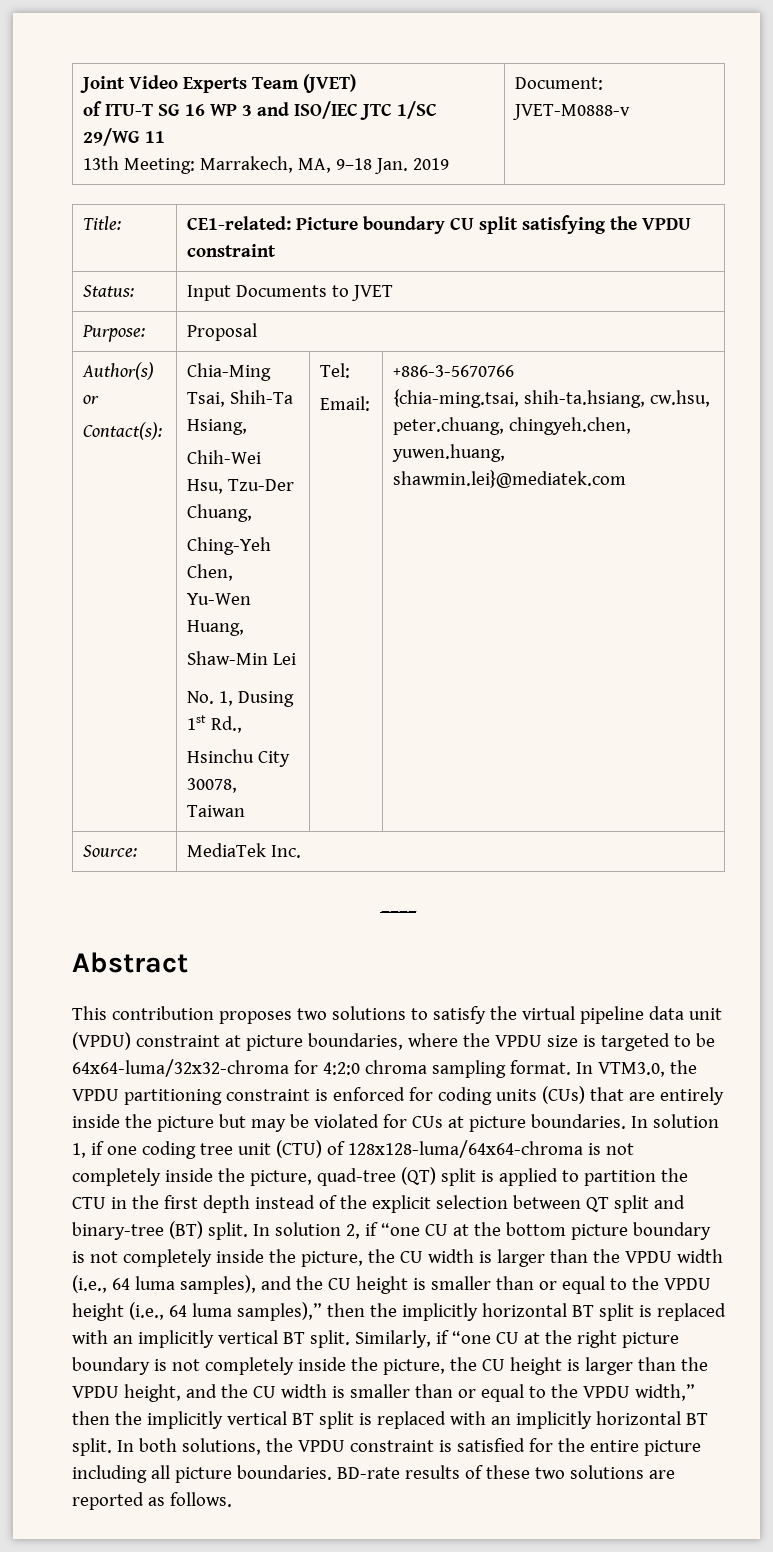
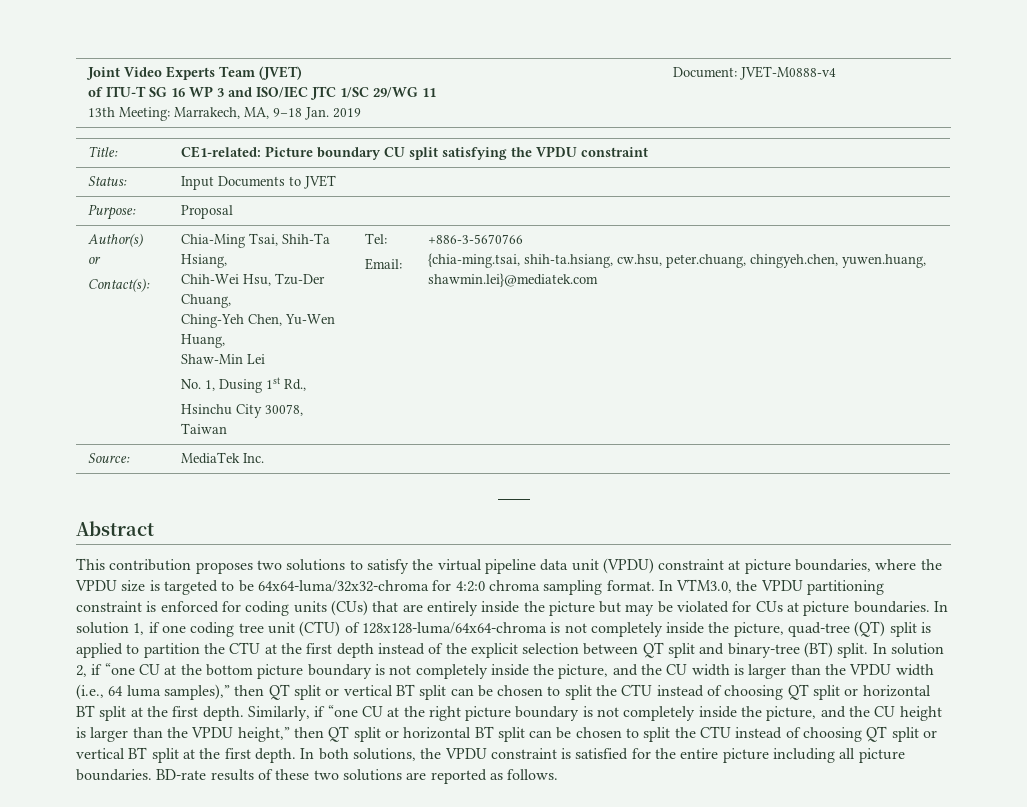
  Joint Video Experts Team (JVET)
  of ITU-T SG 16 WP 3 and ISO/IEC JTC 1/SC 29/WG 11
- 13th Meeting: Marrakech, MA, 9–18 Jan. 2019 | Document: JVET-M0888-v
+ 13th Meeting: Marrakech, MA, 9–18 Jan. 2019 | Document: JVET-M0888-v4
- In solution 1, if one coding tree unit (CTU) of 128x128-luma/64x64-chroma is not completely inside the picture, quad-tree (QT) split is applied to partition the CTU in the first depth instead of the explicit selection between QT split and binary-tree (BT) split.
+ In solution 1, if one coding tree unit (CTU) of 128x128-luma/64x64-chroma is not completely inside the picture, quad-tree (QT) split is applied to partition the CTU at the first depth instead of the explicit selection between QT split and binary-tree (BT) split.
- In solution 2, if “one CU at the bottom picture boundary is not completely inside the picture, the CU width is larger than the VPDU width (i.e., 64 luma samples), and the CU height is smaller than or equal to the VPDU height (i.e., 64 luma samples),” then the implicitly horizontal BT split is replaced with an implicitly vertical BT split.
+ In solution 2, if “one CU at the bottom picture boundary is not completely inside the picture, and the CU width is larger than the VPDU width (i.e., 64 luma samples),” then QT split or vertical BT split can be chosen to split the CTU instead of choosing QT split or horizontal BT split at the first depth.
- Similarly, if “one CU at the right picture boundary is not completely inside the picture, the CU height is larger than the VPDU height, and the CU width is smaller than or equal to the VPDU width,” then the implicitly vertical BT split is replaced with an implicitly horizontal BT split.
+ Similarly, if “one CU at the right picture boundary is not completely inside the picture, and the CU height is larger than the VPDU height,” then QT split or horizontal BT split can be chosen to split the CTU instead of choosing QT split or vertical BT split at the first depth.

